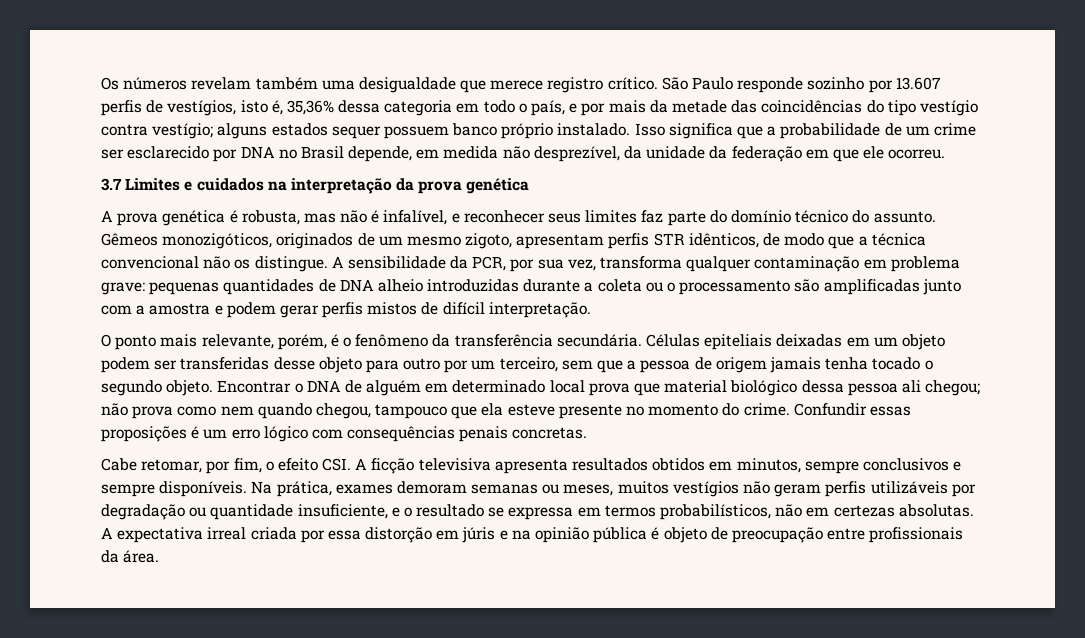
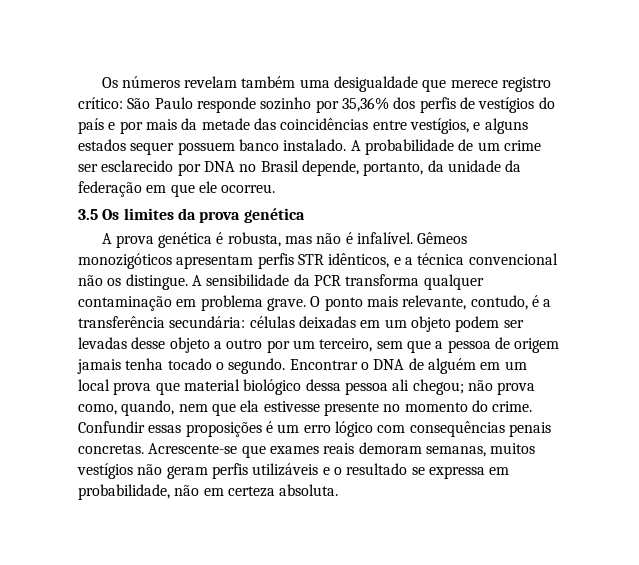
- Os números revelam também uma desigualdade que merece registro crítico. São Paulo responde sozinho por 13.607 perfis de vestígios, isto é, 35,36% dessa categoria em todo o país, e por mais da metade das coincidências do tipo vestígio contra vestígio; alguns estados sequer possuem banco próprio instalado. Isso significa que a probabilidade de um crime ser esclarecido por DNA no Brasil depende, em medida não desprezível, da unidade da federação em que ele ocorreu.
+ Os números revelam também uma desigualdade que merece registro crítico: São Paulo responde sozinho por 35,36% dos perfis de vestígios do país e por mais da metade das coincidências entre vestígios, e alguns estados sequer possuem banco instalado. A probabilidade de um crime ser esclarecido por DNA no Brasil depende, portanto, da unidade da federação em que ele ocorreu.
- 3.7 Limites e cuidados na interpretação da prova genética
+ 3.5 Os limites da prova genética
- A prova genética é robusta, mas não é infalível, e reconhecer seus limites faz parte do domínio técnico do assunto. Gêmeos monozigóticos, originados de um mesmo zigoto, apresentam perfis STR idênticos, de modo que a técnica convencional não os distingue.
+ A prova genética é robusta, mas não é infalível. Gêmeos monozigóticos apresentam perfis STR idênticos, e a técnica convencional não os distingue.
- A sensibilidade da PCR, por sua vez, transforma qualquer contaminação em problema grave: pequenas quantidades de DNA alheio introduzidas durante a coleta ou o processamento são amplificadas junto com a amostra e podem gerar perfis mistos de difícil interpretação.
- O ponto mais relevante, porém, é o fenômeno da transferência secundária. Células epiteliais deixadas em um objeto podem ser transferidas desse objeto para outro por um terceiro, sem que a pessoa de origem jamais tenha tocado o segundo objeto.
+ A sensibilidade da PCR transforma qualquer contaminação em problema grave. O ponto mais relevante, contudo, é a transferência secundária: células deixadas em um objeto podem ser levadas desse objeto a outro por um terceiro, sem que a pessoa de origem jamais tenha tocado o segundo.
- Encontrar o DNA de alguém em determinado local prova que material biológico dessa pessoa ali chegou; não prova como nem quando chegou, tampouco que ela esteve presente no momento do crime.
+ Encontrar o DNA de alguém em um local prova que material biológico dessa pessoa ali chegou; não prova como, quando, nem que ela estivesse presente no momento do crime.
- Confundir essas proposições é um erro lógico com consequências penais concretas.
- Cabe retomar, por fim, o efeito CSI. A ficção televisiva apresenta resultados obtidos em minutos, sempre conclusivos e sempre disponíveis. Na prática, exames demoram semanas ou meses, muitos vestígios não geram perfis utilizáveis por degradação ou quantidade insuficiente, e o resultado se expressa em termos probabilísticos, não em certezas absolutas. A expectativa irreal criada por essa distorção em júris e na opinião pública é objeto de preocupação entre profissionais da área.
+ Confundir essas proposições é um erro lógico com consequências penais concretas. Acrescente-se que exames reais demoram semanas, muitos vestígios não geram perfis utilizáveis e o resultado se expressa em probabilidade, não em certeza absoluta.

